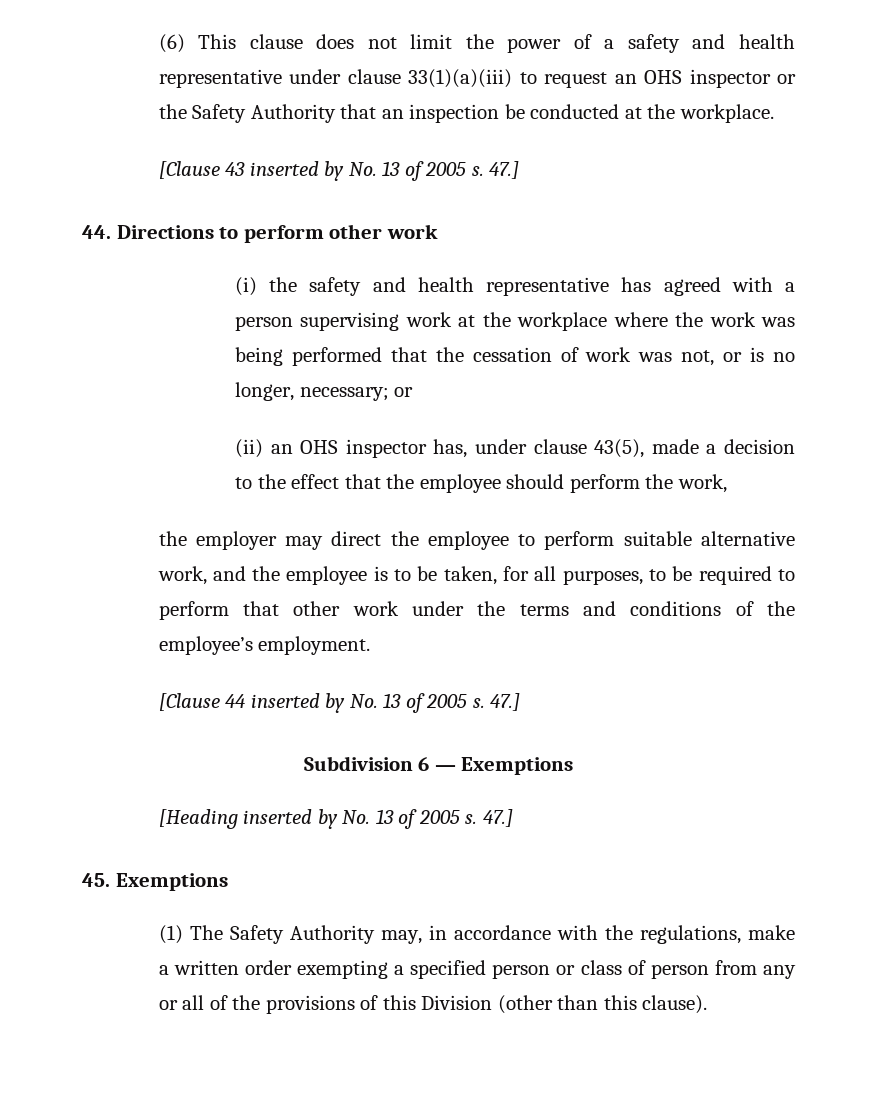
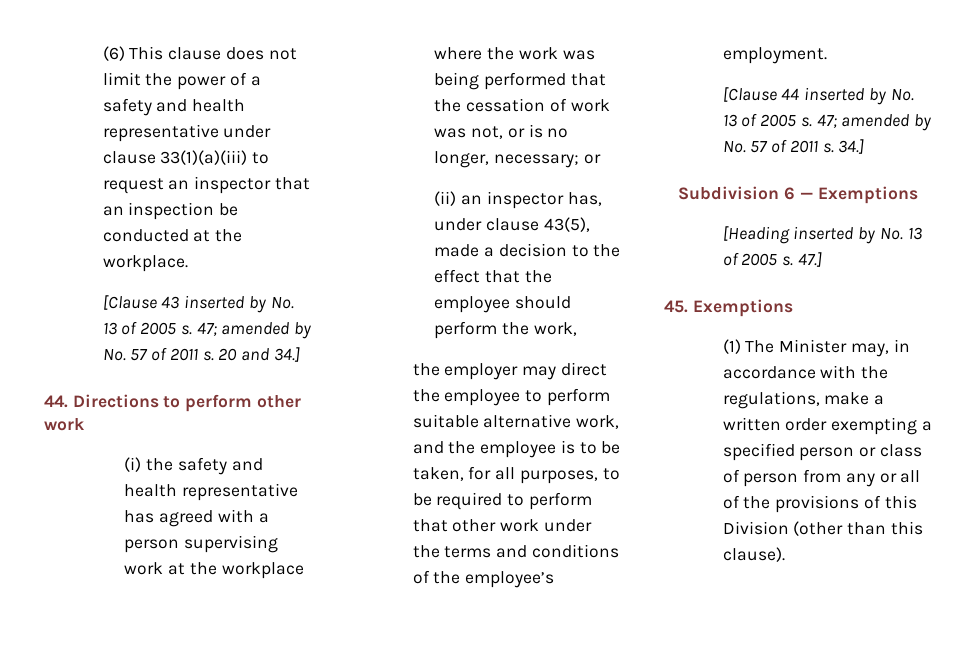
- (6) This clause does not limit the power of a safety and health representative under clause 33(1)(a)(iii) to request an OHS inspector or the Safety Authority that an inspection be conducted at the workplace.
+ (6) This clause does not limit the power of a safety and health representative under clause 33(1)(a)(iii) to request an inspector that an inspection be conducted at the workplace.
- [Clause 43 inserted by No. 13 of 2005 s. 47.]
+ [Clause 43 inserted by No. 13 of 2005 s. 47; amended by No. 57 of 2011 s. 20 and 34.]
- (ii) an OHS inspector has, under clause 43(5), made a decision to the effect that the employee should perform the work,
+ (ii) an inspector has, under clause 43(5), made a decision to the effect that the employee should perform the work,
- [Clause 44 inserted by No. 13 of 2005 s. 47.]
+ [Clause 44 inserted by No. 13 of 2005 s. 47; amended by No. 57 of 2011 s. 34.]
- (1) The Safety Authority may, in accordance with the regulations, make a written order exempting a specified person or class of person from any or all of the provisions of this Division (other than this clause).
+ (1) The Minister may, in accordance with the regulations, make a written order exempting a specified person or class of person from any or all of the provisions of this Division (other than this clause).

